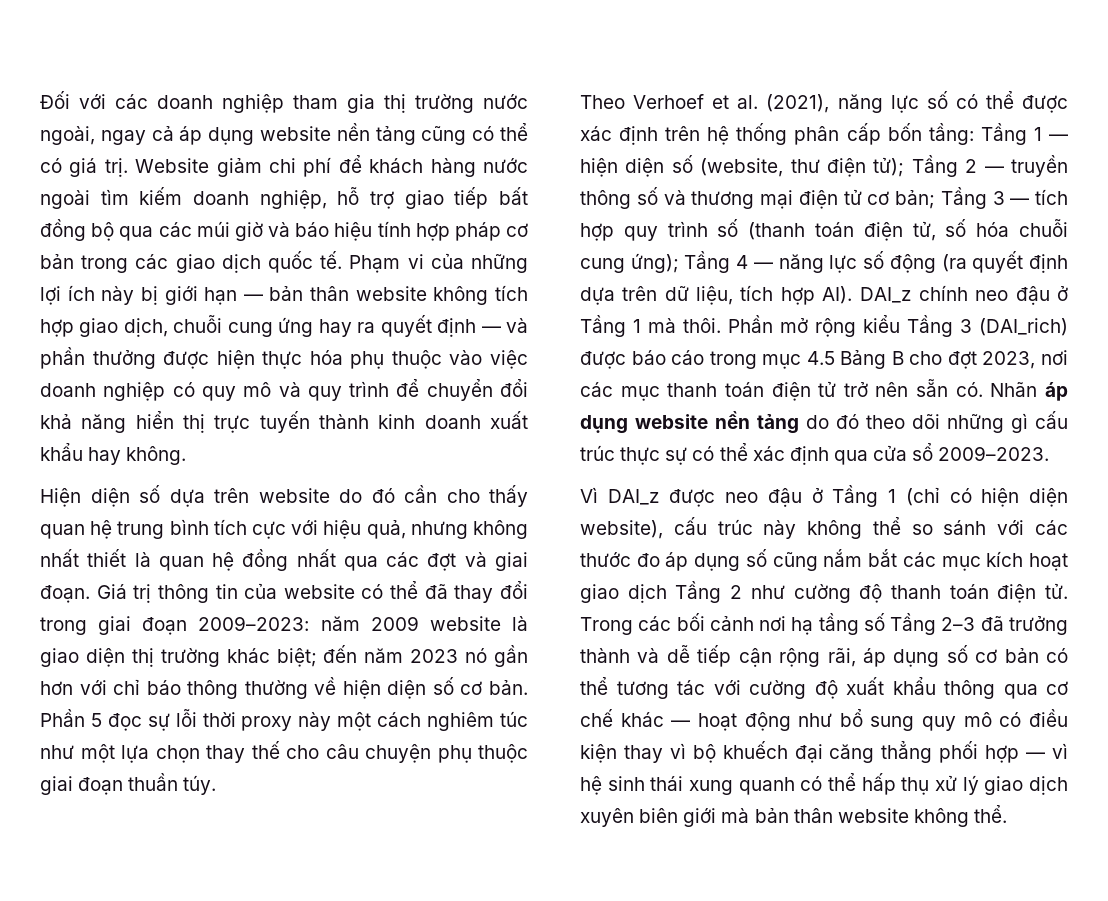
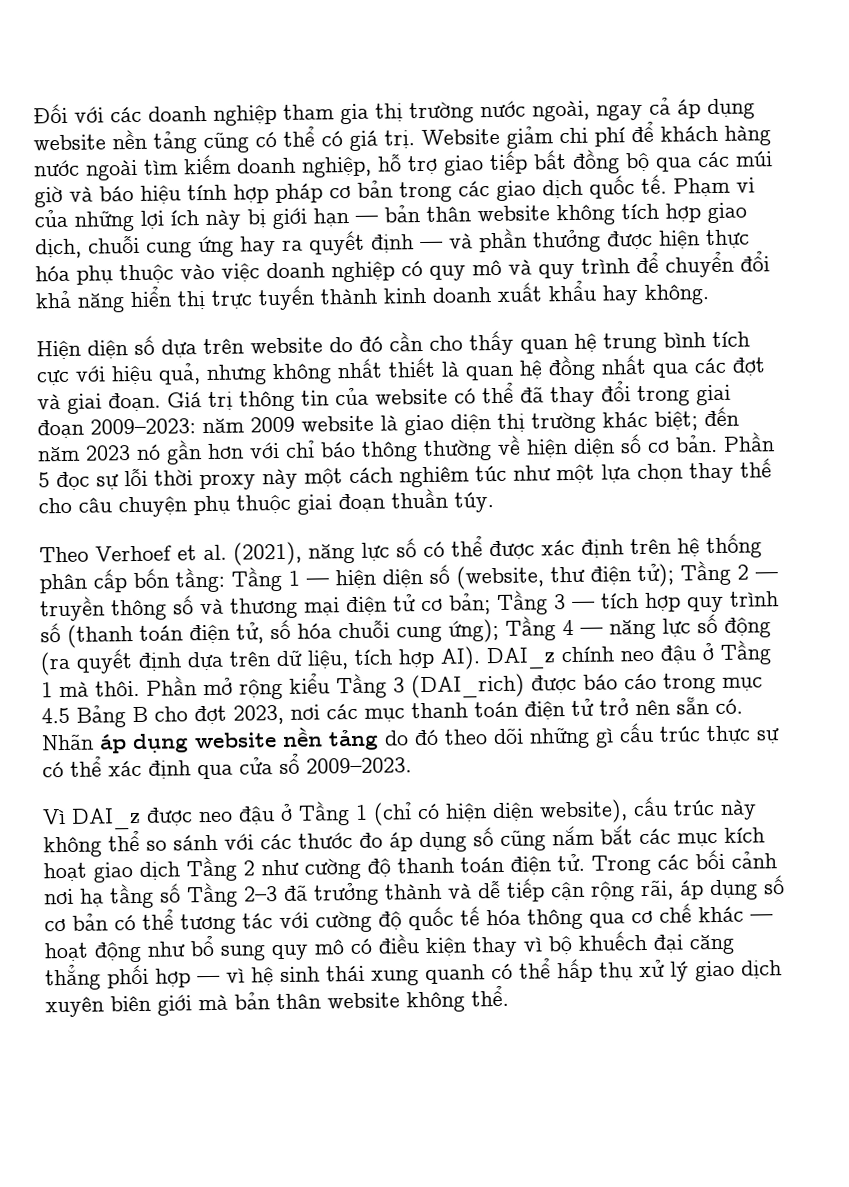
- Trong các bối cảnh nơi hạ tầng số Tầng 2–3 đã trưởng thành và dễ tiếp cận rộng rãi, áp dụng số cơ bản có thể tương tác với cường độ xuất khẩu thông qua cơ chế khác — hoạt động như bổ sung quy mô có điều kiện thay vì bộ khuếch đại căng thẳng phối hợp — vì hệ sinh thái xung quanh có thể hấp thụ xử lý giao dịch xuyên biên giới mà bản thân website không thể.
+ Trong các bối cảnh nơi hạ tầng số Tầng 2–3 đã trưởng thành và dễ tiếp cận rộng rãi, áp dụng số cơ bản có thể tương tác với cường độ quốc tế hóa thông qua cơ chế khác — hoạt động như bổ sung quy mô có điều kiện thay vì bộ khuếch đại căng thẳng phối hợp — vì hệ sinh thái xung quanh có thể hấp thụ xử lý giao dịch xuyên biên giới mà bản thân website không thể.

